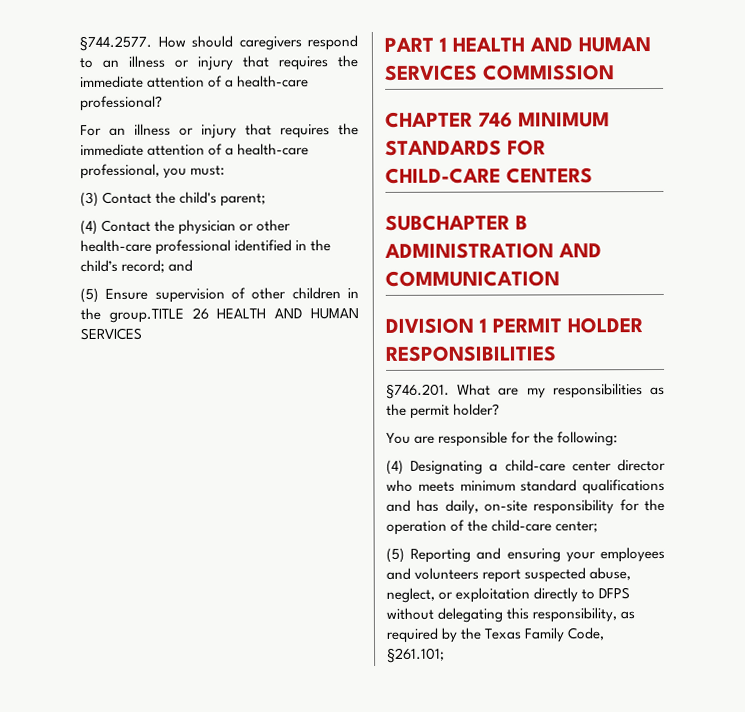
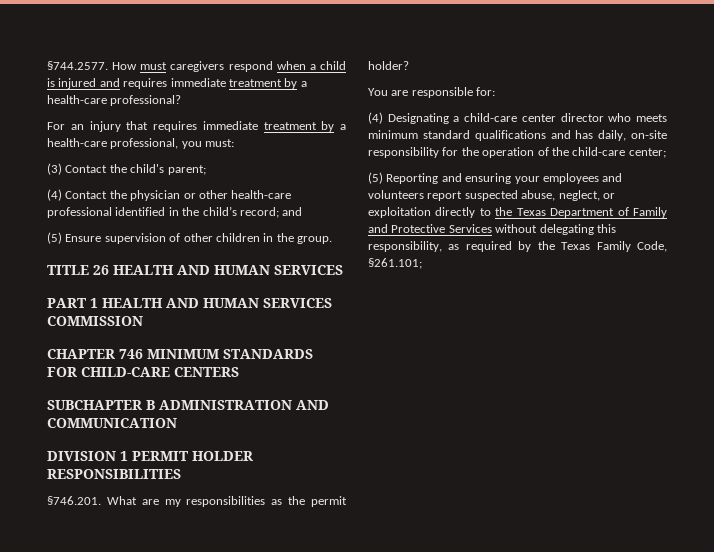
- §744.2577. How should caregivers respond to an illness or injury that requires the immediate attention of a health-care professional?
+ §744.2577. How must caregivers respond when a child is injured and requires immediate treatment by a health-care professional?
- For an illness or injury that requires the immediate attention of a health-care professional, you must:
+ For an injury that requires immediate treatment by a health-care professional, you must:
- (5) Ensure supervision of other children in the group.TITLE 26 HEALTH AND HUMAN SERVICES
+ (5) Ensure supervision of other children in the group.
+ TITLE 26 HEALTH AND HUMAN SERVICES
- You are responsible for the following:
+ You are responsible for:
- (5) Reporting and ensuring your employees and volunteers report suspected abuse, neglect, or exploitation directly to DFPS without delegating this responsibility, as required by the Texas Family Code, §261.101;
+ (5) Reporting and ensuring your employees and volunteers report suspected abuse, neglect, or exploitation directly to the Texas Department of Family and Protective Services without delegating this responsibility, as required by the Texas Family Code, §261.101;

